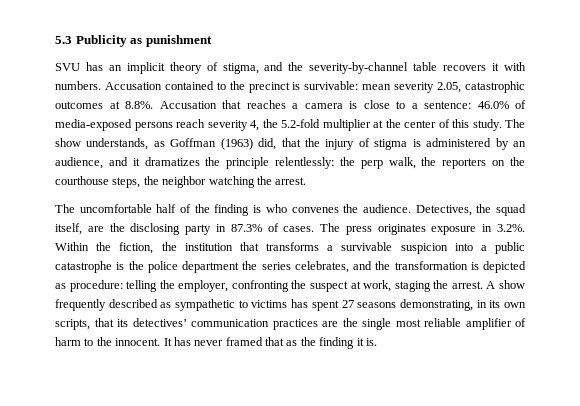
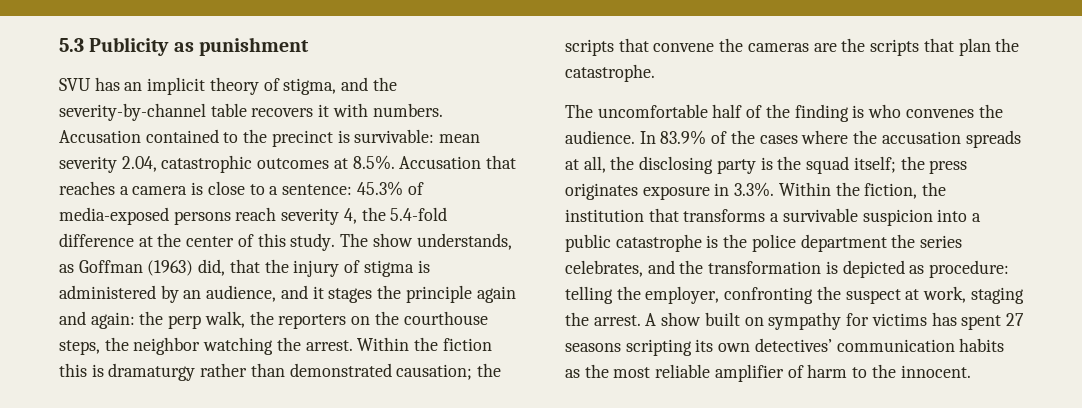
- Accusation contained to the precinct is survivable: mean severity 2.05, catastrophic outcomes at 8.8%. Accusation that reaches a camera is close to a sentence: 46.0% of media-exposed persons reach severity 4, the 5.2-fold multiplier at the center of this study.
+ Accusation contained to the precinct is survivable: mean severity 2.04, catastrophic outcomes at 8.5%. Accusation that reaches a camera is close to a sentence: 45.3% of media-exposed persons reach severity 4, the 5.4-fold difference at the center of this study.
- The show understands, as Goffman (1963) did, that the injury of stigma is administered by an audience, and it dramatizes the principle relentlessly: the perp walk, the reporters on the courthouse steps, the neighbor watching the arrest.
+ The show understands, as Goffman (1963) did, that the injury of stigma is administered by an audience, and it stages the principle again and again: the perp walk, the reporters on the courthouse steps, the neighbor watching the arrest. Within the fiction this is dramaturgy rather than demonstrated causation; the scripts that convene the cameras are the scripts that plan the catastrophe.
- Detectives, the squad itself, are the disclosing party in 87.3% of cases. The press originates exposure in 3.2%. Within the fiction, the institution that transforms a survivable suspicion into a public catastrophe is the police department the series celebrates, and the transformation is depicted as procedure: telling the employer, confronting the suspect at work, staging the arrest.
+ In 83.9% of the cases where the accusation spreads at all, the disclosing party is the squad itself; the press originates exposure in 3.3%. Within the fiction, the institution that transforms a survivable suspicion into a public catastrophe is the police department the series celebrates, and the transformation is depicted as procedure: telling the employer, confronting the suspect at work, staging the arrest.
- A show frequently described as sympathetic to victims has spent 27 seasons demonstrating, in its own scripts, that its detectives’ communication practices are the single most reliable amplifier of harm to the innocent. It has never framed that as the finding it is.
+ A show built on sympathy for victims has spent 27 seasons scripting its own detectives’ communication habits as the most reliable amplifier of harm to the innocent.

